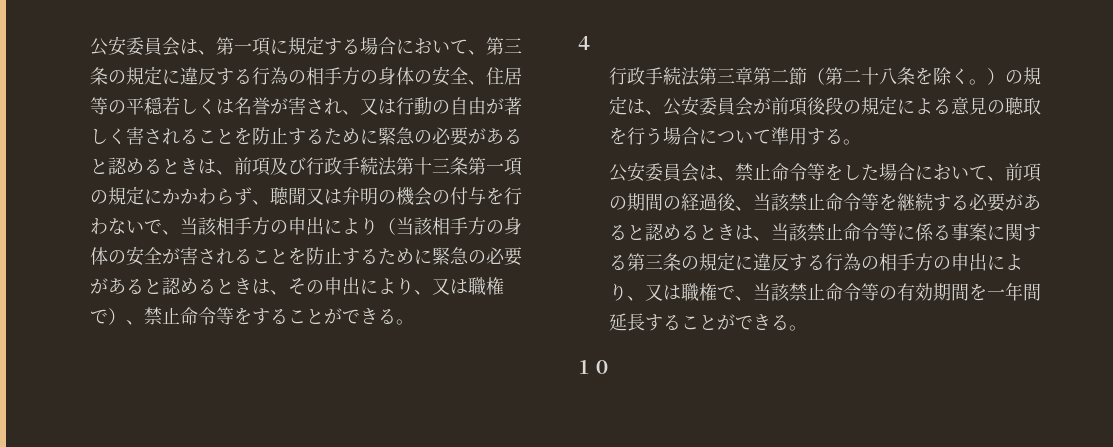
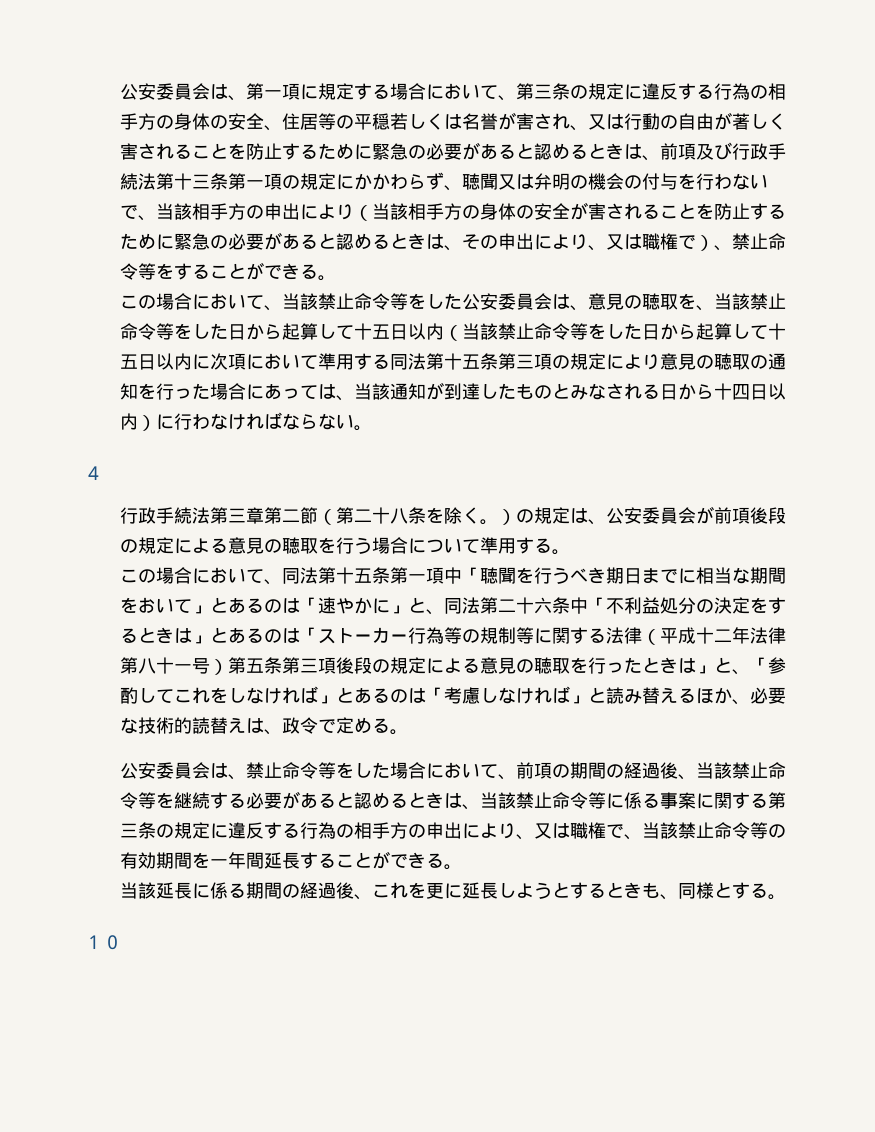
+ この場合において、当該禁止命令等をした公安委員会は、意見の聴取を、当該禁止命令等をした日から起算して十五日以内（当該禁止命令等をした日から起算して十五日以内に次項において準用する同法第十五条第三項の規定により意見の聴取の通知を行った場合にあっては、当該通知が到達したものとみなされる日から十四日以内）に行わなければならない。
+ この場合において、同法第十五条第一項中「聴聞を行うべき期日までに相当な期間をおいて」とあるのは「速やかに」と、同法第二十六条中「不利益処分の決定をするときは」とあるのは「ストーカー行為等の規制等に関する法律（平成十二年法律第八十一号）第五条第三項後段の規定による意見の聴取を行ったときは」と、「参酌してこれをしなければ」とあるのは「考慮しなければ」と読み替えるほか、必要な技術的読替えは、政令で定める。
+ 当該延長に係る期間の経過後、これを更に延長しようとするときも、同様とする。

